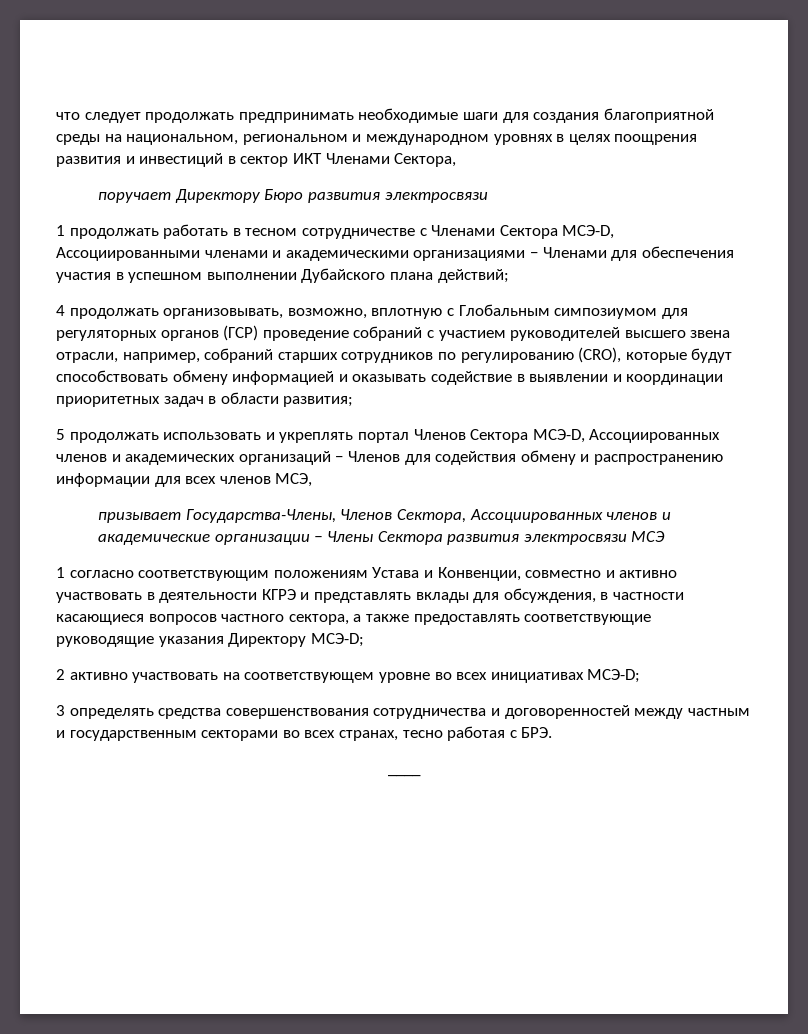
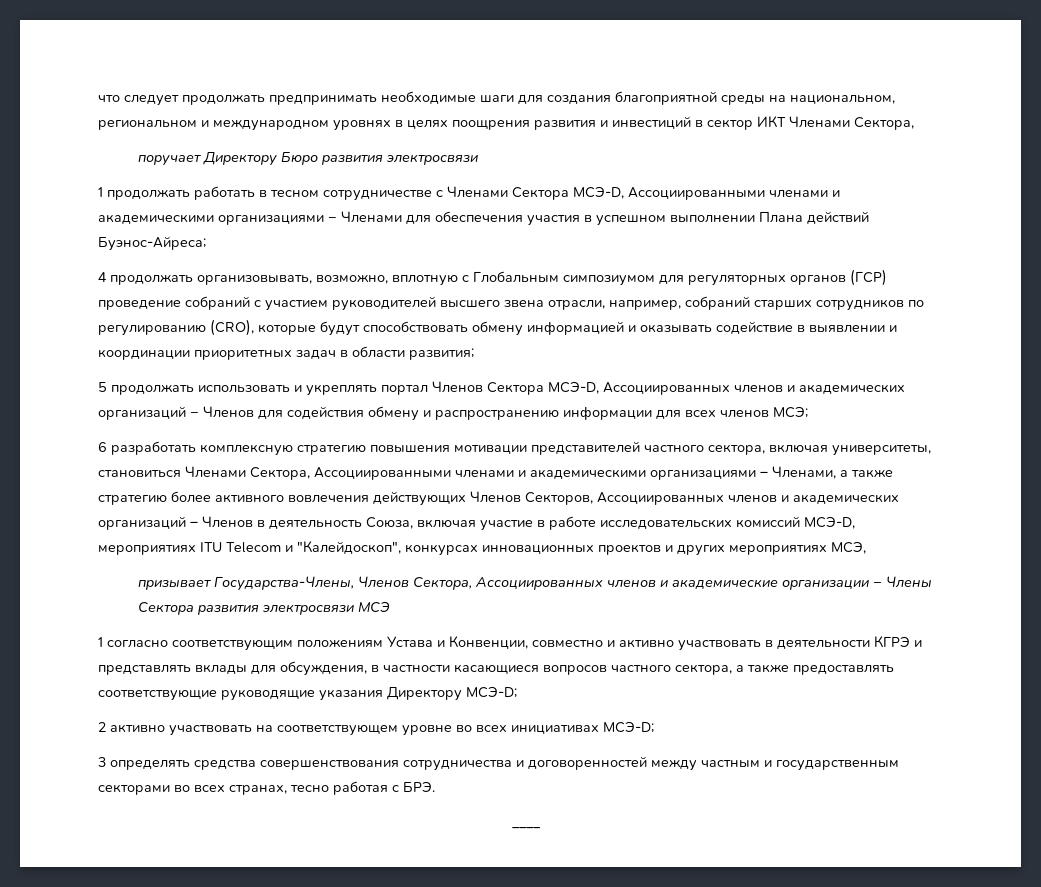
- 1 продолжать работать в тесном сотрудничестве с Членами Сектора МСЭ-D, Ассоциированными членами и академическими организациями − Членами для обеспечения участия в успешном выполнении Дубайского плана действий;
+ 1 продолжать работать в тесном сотрудничестве с Членами Сектора МСЭ-D, Ассоциированными членами и академическими организациями − Членами для обеспечения участия в успешном выполнении Плана действий Буэнос-Айреса;
- 5 продолжать использовать и укреплять портал Членов Сектора МСЭ-D, Ассоциированных членов и академических организаций − Членов для содействия обмену и распространению информации для всех членов МСЭ,
+ 5 продолжать использовать и укреплять портал Членов Сектора МСЭ-D, Ассоциированных членов и академических организаций − Членов для содействия обмену и распространению информации для всех членов МСЭ;
+ 6 разработать комплексную стратегию повышения мотивации представителей частного сектора, включая университеты, становиться Членами Сектора, Ассоциированными членами и академическими организациями – Членами, а также стратегию более активного вовлечения действующих Членов Секторов, Ассоциированных членов и академических организаций – Членов в деятельность Союза, включая участие в работе исследовательских комиссий МСЭ-D, мероприятиях ITU Telecom и "Калейдоскоп", конкурсах инновационных проектов и других мероприятиях МСЭ,

